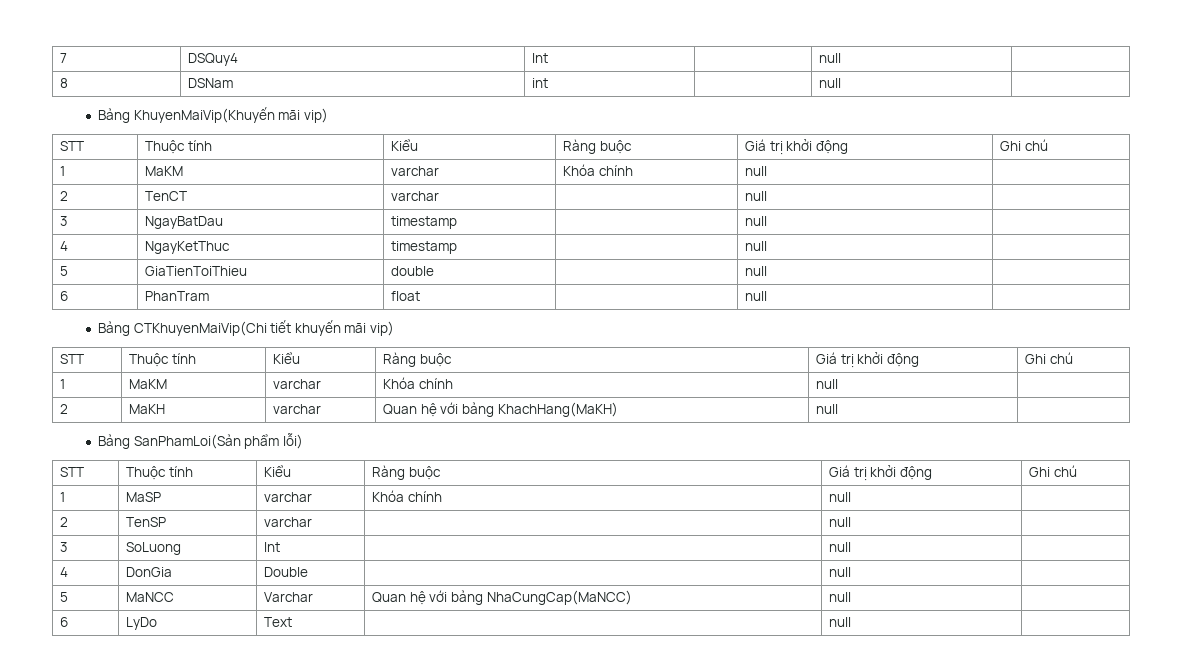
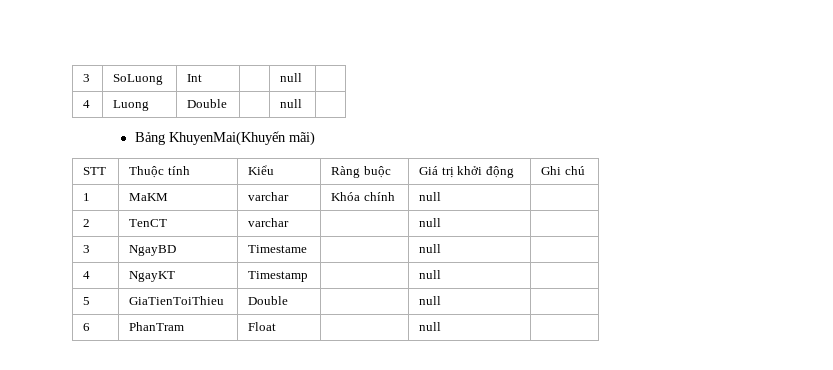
- 7 | DSQuy4 | Int | | null |
- 8 | DSNam | int | | null |
- Bảng KhuyenMaiVip(Khuyến mãi vip)
+ 3 | SoLuong | Int | | null |
+ 4 | Luong | Double | | null |
+ Bảng KhuyenMai(Khuyến mãi)
- 3 | NgayBatDau | timestamp | | null |
- 4 | NgayKetThuc | timestamp | | null |
+ 3 | NgayBD | Timestame | | null |
+ 4 | NgayKT | Timestamp | | null |
- 5 | GiaTienToiThieu | double | | null |
+ 5 | GiaTienToiThieu | Double | | null |
- 6 | PhanTram | float | | null |
- Bảng CTKhuyenMaiVip(Chi tiết khuyến mãi vip)
- STT | Thuộc tính | Kiểu | Ràng buộc | Giá trị khởi động | Ghi chú
- 1 | MaKM | varchar | Khóa chính | null |
- 2 | MaKH | varchar | Quan hệ với bảng KhachHang(MaKH) | null |
- Bảng SanPhamLoi(Sản phẩm lỗi)
- STT | Thuộc tính | Kiểu | Ràng buộc | Giá trị khởi động | Ghi chú
- 1 | MaSP | varchar | Khóa chính | null |
- 2 | TenSP | varchar | | null |
- 3 | SoLuong | Int | | null |
- 4 | DonGia | Double | | null |
- 5 | MaNCC | Varchar | Quan hệ với bảng NhaCungCap(MaNCC) | null |
- 6 | LyDo | Text | | null |
+ 6 | PhanTram | Float | | null |

